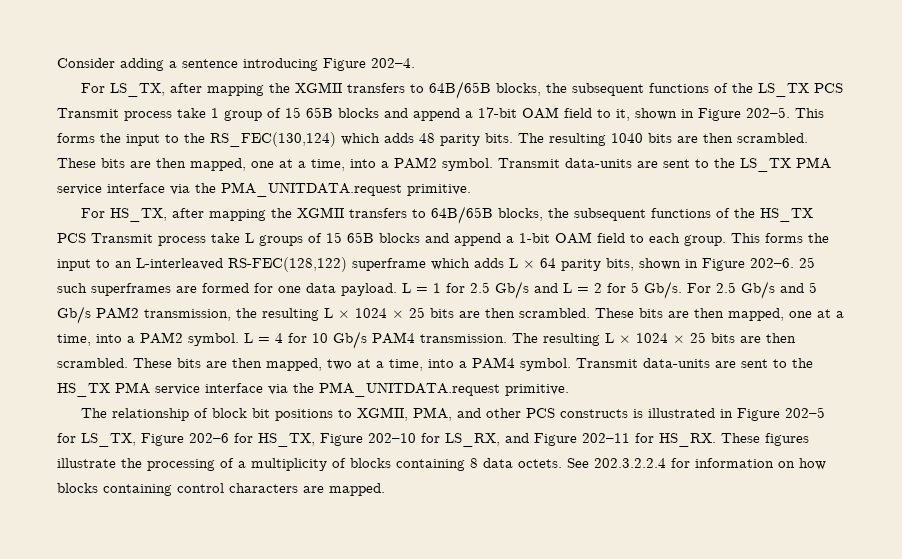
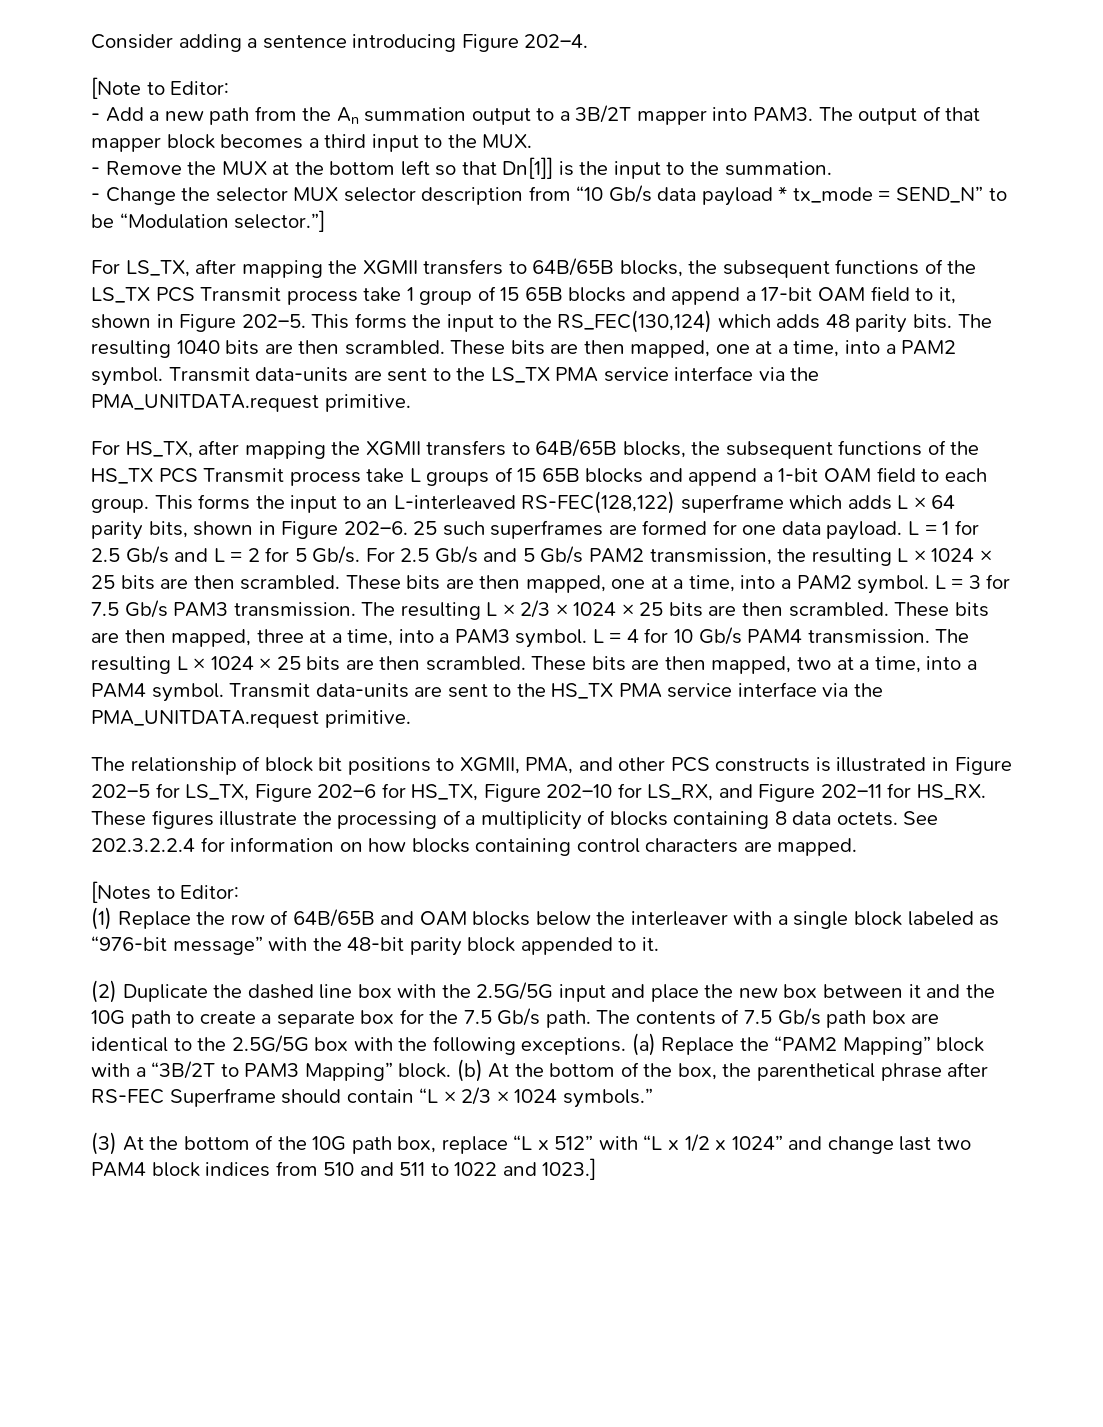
+ [Note to Editor:
+ - Add a new path from the An summation output to a 3B/2T mapper into PAM3. The output of that mapper block becomes a third input to the MUX.
+ - Remove the MUX at the bottom left so that Dn[1]] is the input to the summation.
+ - Change the selector MUX selector description from “10 Gb/s data payload * tx_mode = SEND_N” to be “Modulation selector.”]
- L = 4 for 10 Gb/s PAM4 transmission.
+ L = 3 for 7.5 Gb/s PAM3 transmission. The resulting L × 2/3 × 1024 × 25 bits are then scrambled. These bits are then mapped, three at a time, into a PAM3 symbol. L = 4 for 10 Gb/s PAM4 transmission.
+ [Notes to Editor:
+ (1) Replace the row of 64B/65B and OAM blocks below the interleaver with a single block labeled as “976-bit message” with the 48-bit parity block appended to it.
+ (2) Duplicate the dashed line box with the 2.5G/5G input and place the new box between it and the 10G path to create a separate box for the 7.5 Gb/s path. The contents of 7.5 Gb/s path box are identical to the 2.5G/5G box with the following exceptions. (a) Replace the “PAM2 Mapping” block with a “3B/2T to PAM3 Mapping” block. (b) At the bottom of the box, the parenthetical phrase after RS-FEC Superframe should contain “L × 2/3 × 1024 symbols.”
+ (3) At the bottom of the 10G path box, replace “L x 512” with “L x 1/2 x 1024” and change last two PAM4 block indices from 510 and 511 to 1022 and 1023.]

